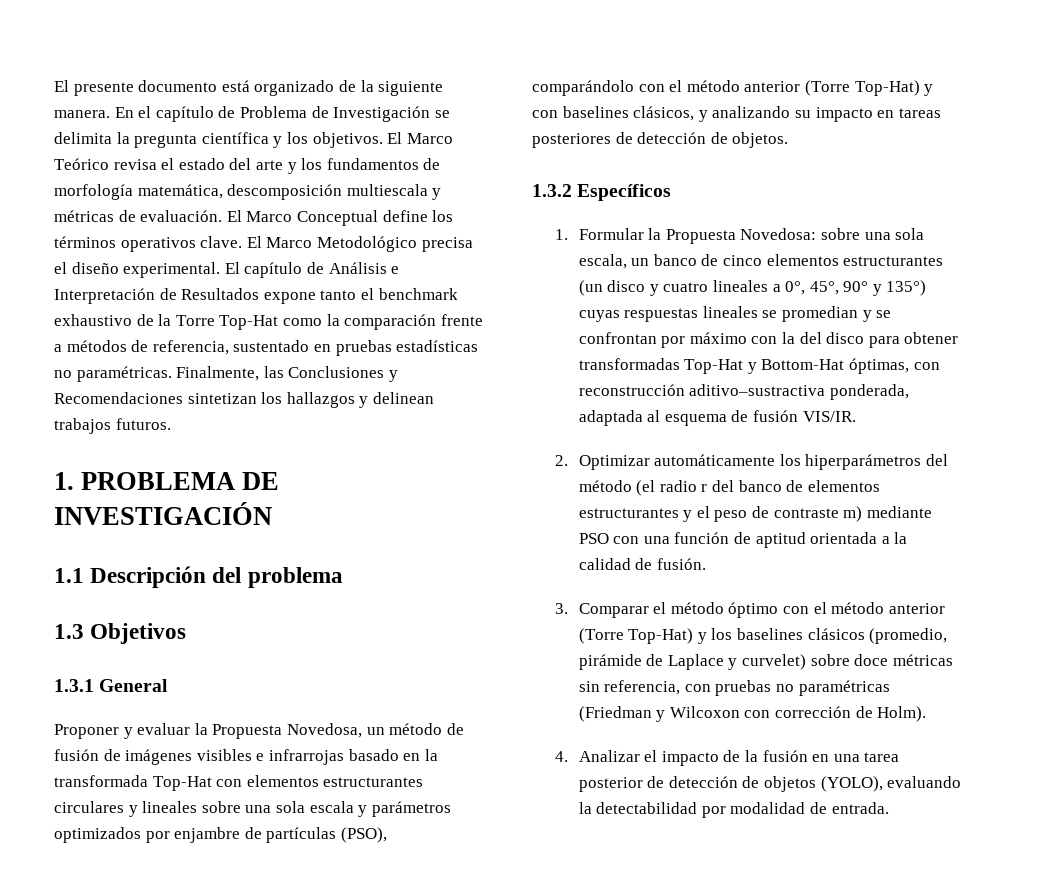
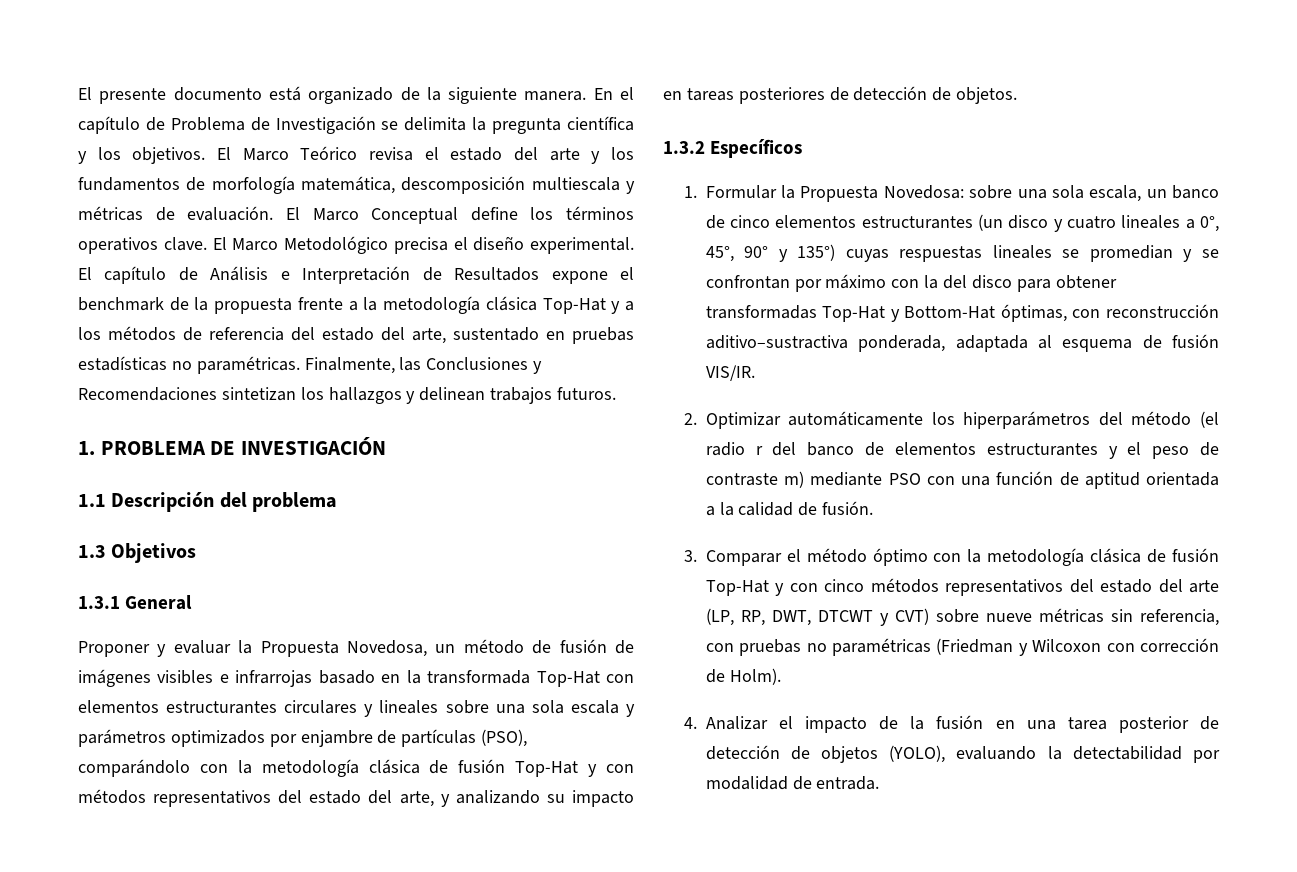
- El capítulo de Análisis e Interpretación de Resultados expone tanto el benchmark exhaustivo de la Torre Top-Hat como la comparación frente a métodos de referencia, sustentado en pruebas estadísticas no paramétricas.
+ El capítulo de Análisis e Interpretación de Resultados expone el benchmark de la propuesta frente a la metodología clásica Top-Hat y a los métodos de referencia del estado del arte, sustentado en pruebas estadísticas no paramétricas.
- Proponer y evaluar la Propuesta Novedosa, un método de fusión de imágenes visibles e infrarrojas basado en la transformada Top-Hat con elementos estructurantes circulares y lineales sobre una sola escala y parámetros optimizados por enjambre de partículas (PSO), comparándolo con el método anterior (Torre Top-Hat) y con baselines clásicos, y analizando su impacto en tareas posteriores de detección de objetos.
+ Proponer y evaluar la Propuesta Novedosa, un método de fusión de imágenes visibles e infrarrojas basado en la transformada Top-Hat con elementos estructurantes circulares y lineales sobre una sola escala y parámetros optimizados por enjambre de partículas (PSO), comparándolo con la metodología clásica de fusión Top-Hat y con métodos representativos del estado del arte, y analizando su impacto en tareas posteriores de detección de objetos.
- 3. Comparar el método óptimo con el método anterior (Torre Top-Hat) y los baselines clásicos (promedio, pirámide de Laplace y curvelet) sobre doce métricas sin referencia, con pruebas no paramétricas (Friedman y Wilcoxon con corrección de Holm).
+ 3. Comparar el método óptimo con la metodología clásica de fusión Top-Hat y con cinco métodos representativos del estado del arte (LP, RP, DWT, DTCWT y CVT) sobre nueve métricas sin referencia, con pruebas no paramétricas (Friedman y Wilcoxon con corrección de Holm).

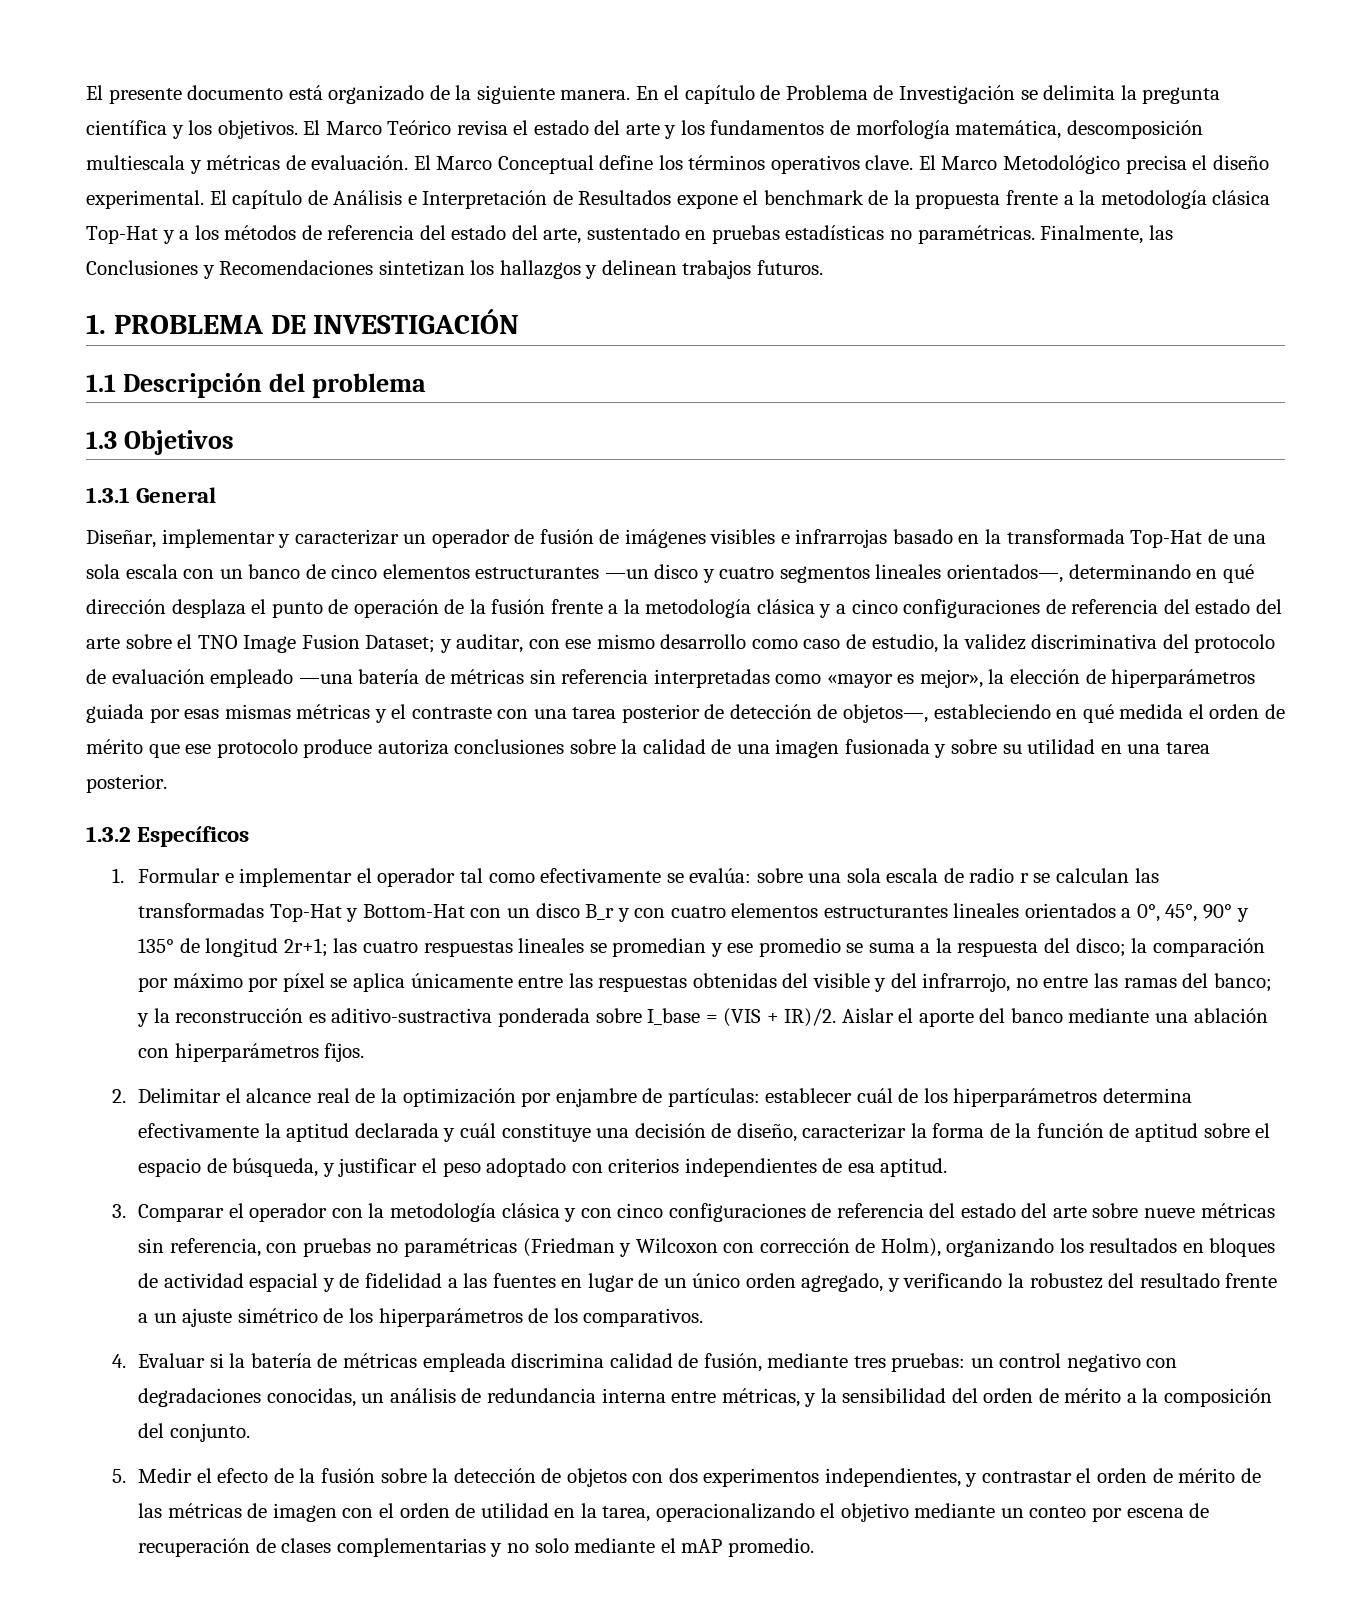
- Proponer y evaluar la Propuesta Novedosa, un método de fusión de imágenes visibles e infrarrojas basado en la transformada Top-Hat con elementos estructurantes circulares y lineales sobre una sola escala y parámetros optimizados por enjambre de partículas (PSO), comparándolo con la metodología clásica de fusión Top-Hat y con métodos representativos del estado del arte, y analizando su impacto en tareas posteriores de detección de objetos.
+ Diseñar, implementar y caracterizar un operador de fusión de imágenes visibles e infrarrojas basado en la transformada Top-Hat de una sola escala con un banco de cinco elementos estructurantes —un disco y cuatro segmentos lineales orientados—, determinando en qué dirección desplaza el punto de operación de la fusión frente a la metodología clásica y a cinco configuraciones de referencia del estado del arte sobre el TNO Image Fusion Dataset; y auditar, con ese mismo desarrollo como caso de estudio, la validez discriminativa del protocolo de evaluación empleado —una batería de métricas sin referencia interpretadas como «mayor es mejor», la elección de hiperparámetros guiada por esas mismas métricas y el contraste con una tarea posterior de detección de objetos—, estableciendo en qué medida el orden de mérito que ese protocolo produce autoriza conclusiones sobre la calidad de una imagen fusionada y sobre su utilidad en una tarea posterior.
  1.3.2 Específicos
- 1. Formular la Propuesta Novedosa: sobre una sola escala, un banco de cinco elementos estructurantes (un disco y cuatro lineales a 0°, 45°, 90° y 135°) cuyas respuestas lineales se promedian y se confrontan por máximo con la del disco para obtener transformadas Top-Hat y Bottom-Hat óptimas, con reconstrucción aditivo–sustractiva ponderada, adaptada al esquema de fusión VIS/IR.
- 2. Optimizar automáticamente los hiperparámetros del método (el radio r del banco de elementos estructurantes y el peso de contraste m) mediante PSO con una función de aptitud orientada a la calidad de fusión.
+ 1. Formular e implementar el operador tal como efectivamente se evalúa: sobre una sola escala de radio r se calculan las transformadas Top-Hat y Bottom-Hat con un disco B_r y con cuatro elementos estructurantes lineales orientados a 0°, 45°, 90° y 135° de longitud 2r+1; las cuatro respuestas lineales se promedian y ese promedio se suma a la respuesta del disco; la comparación por máximo por píxel se aplica únicamente entre las respuestas obtenidas del visible y del infrarrojo, no entre las ramas del banco; y la reconstrucción es aditivo-sustractiva ponderada sobre I_base = (VIS + IR)/2. Aislar el aporte del banco mediante una ablación con hiperparámetros fijos.
+ 2. Delimitar el alcance real de la optimización por enjambre de partículas: establecer cuál de los hiperparámetros determina efectivamente la aptitud declarada y cuál constituye una decisión de diseño, caracterizar la forma de la función de aptitud sobre el espacio de búsqueda, y justificar el peso adoptado con criterios independientes de esa aptitud.
- 3. Comparar el método óptimo con la metodología clásica de fusión Top-Hat y con cinco métodos representativos del estado del arte (LP, RP, DWT, DTCWT y CVT) sobre nueve métricas sin referencia, con pruebas no paramétricas (Friedman y Wilcoxon con corrección de Holm).
- 4. Analizar el impacto de la fusión en una tarea posterior de detección de objetos (YOLO), evaluando la detectabilidad por modalidad de entrada.
+ 3. Comparar el operador con la metodología clásica y con cinco configuraciones de referencia del estado del arte sobre nueve métricas sin referencia, con pruebas no paramétricas (Friedman y Wilcoxon con corrección de Holm), organizando los resultados en bloques de actividad espacial y de fidelidad a las fuentes en lugar de un único orden agregado, y verificando la robustez del resultado frente a un ajuste simétrico de los hiperparámetros de los comparativos.
+ 4. Evaluar si la batería de métricas empleada discrimina calidad de fusión, mediante tres pruebas: un control negativo con degradaciones conocidas, un análisis de redundancia interna entre métricas, y la sensibilidad del orden de mérito a la composición del conjunto.
+ 5. Medir el efecto de la fusión sobre la detección de objetos con dos experimentos independientes, y contrastar el orden de mérito de las métricas de imagen con el orden de utilidad en la tarea, operacionalizando el objetivo mediante un conteo por escena de recuperación de clases complementarias y no solo mediante el mAP promedio.

